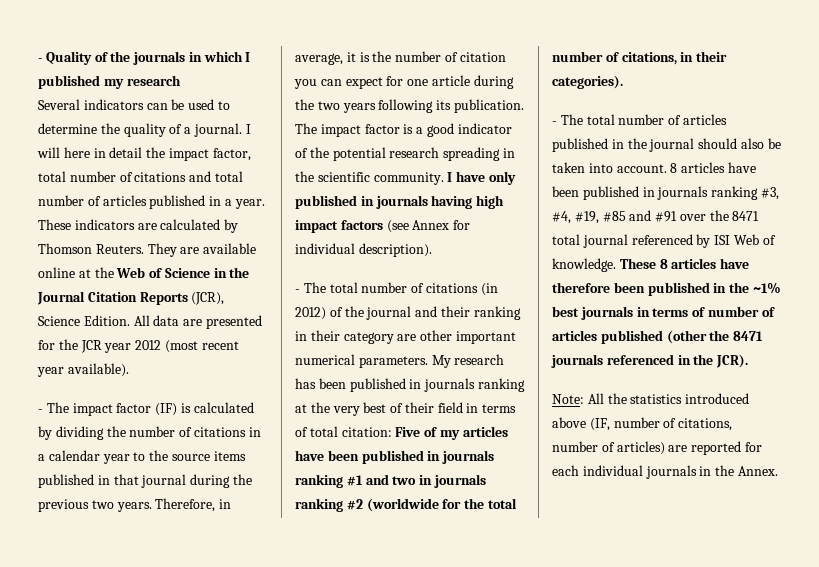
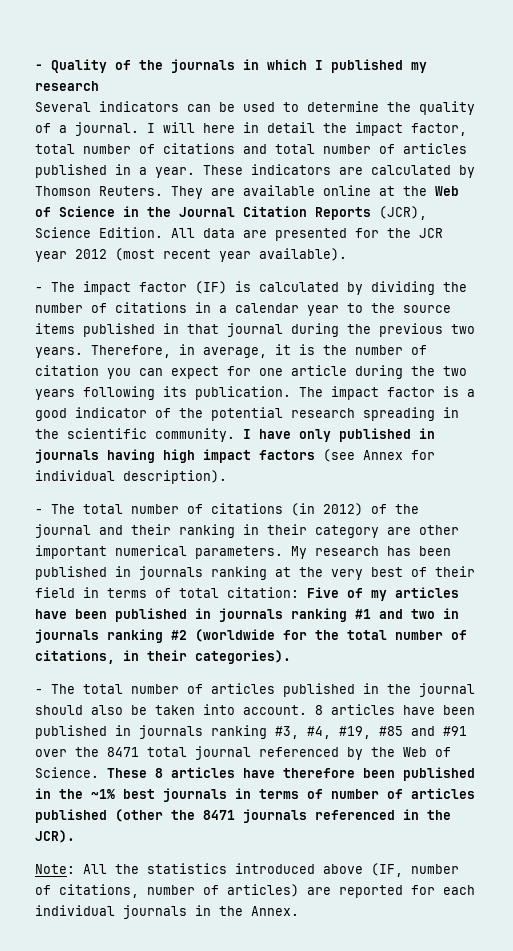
- 8 articles have been published in journals ranking #3, #4, #19, #85 and #91 over the 8471 total journal referenced by ISI Web of knowledge.
+ 8 articles have been published in journals ranking #3, #4, #19, #85 and #91 over the 8471 total journal referenced by the Web of Science.

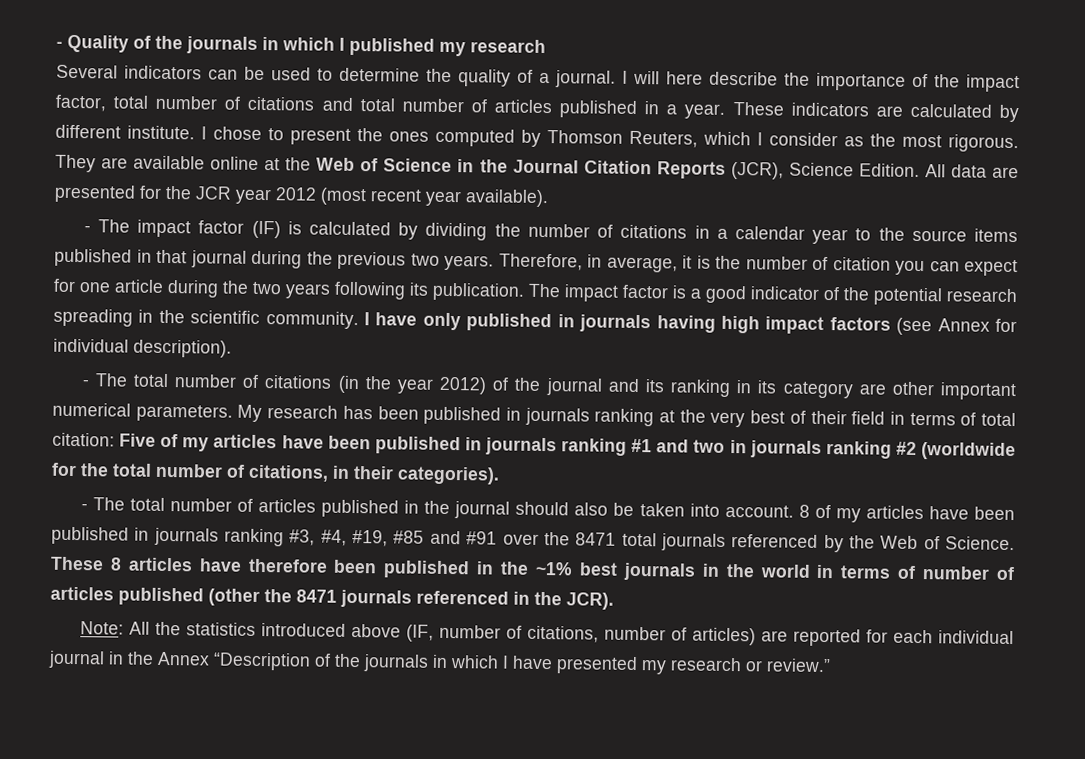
- I will here in detail the impact factor, total number of citations and total number of articles published in a year.
+ I will here describe the importance of the impact factor, total number of citations and total number of articles published in a year.
- These indicators are calculated by Thomson Reuters.
+ These indicators are calculated by different institute. I chose to present the ones computed by Thomson Reuters, which I consider as the most rigorous.
- - The total number of citations (in 2012) of the journal and their ranking in their category are other important numerical parameters.
+ - The total number of citations (in the year 2012) of the journal and its ranking in its category are other important numerical parameters.
- 8 articles have been published in journals ranking #3, #4, #19, #85 and #91 over the 8471 total journal referenced by the Web of Science.
+ 8 of my articles have been published in journals ranking #3, #4, #19, #85 and #91 over the 8471 total journals referenced by the Web of Science.
- These 8 articles have therefore been published in the ~1% best journals in terms of number of articles published (other the 8471 journals referenced in the JCR).
+ These 8 articles have therefore been published in the ~1% best journals in the world in terms of number of articles published (other the 8471 journals referenced in the JCR).
- Note: All the statistics introduced above (IF, number of citations, number of articles) are reported for each individual journals in the Annex.
+ Note: All the statistics introduced above (IF, number of citations, number of articles) are reported for each individual journal in the Annex “Description of the journals in which I have presented my research or review.”

